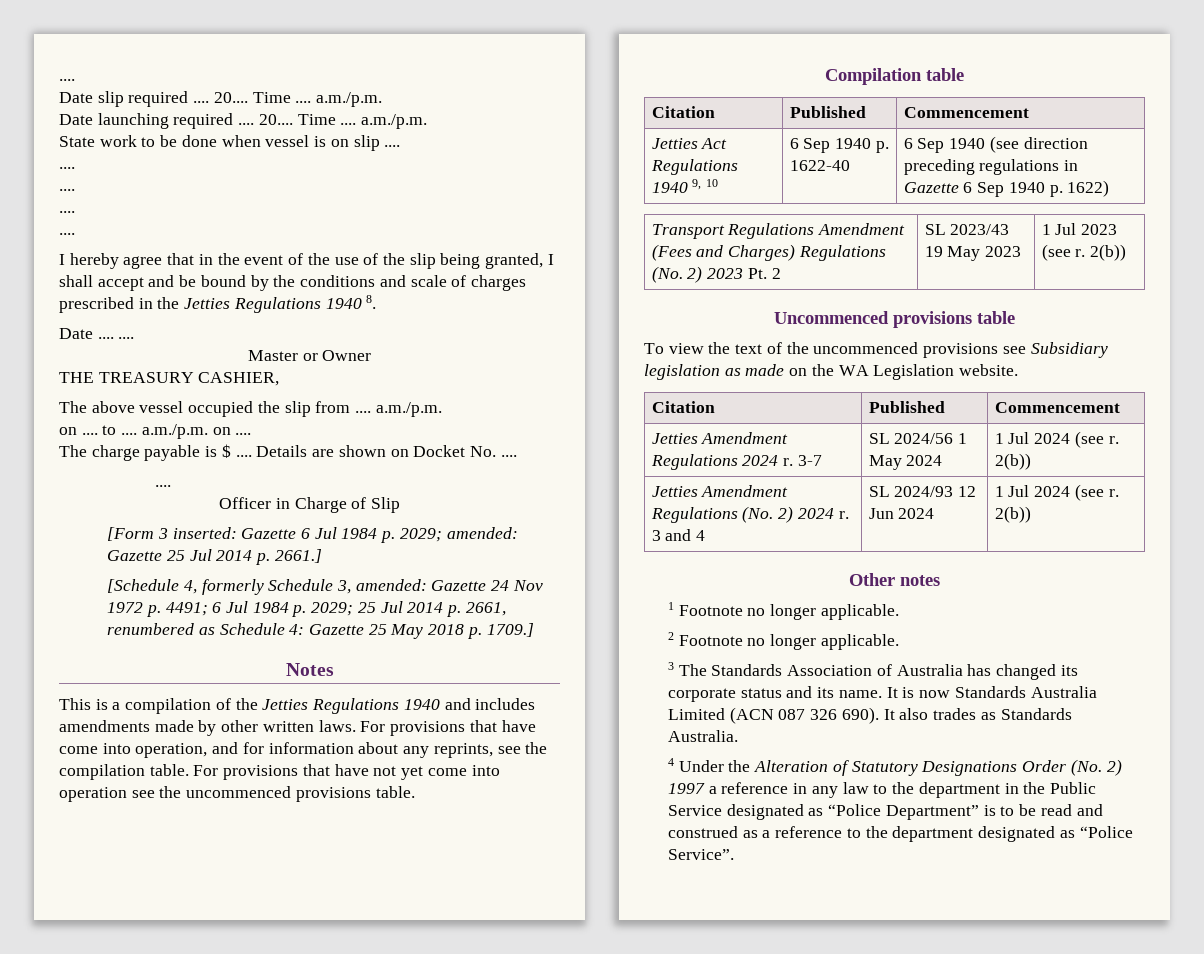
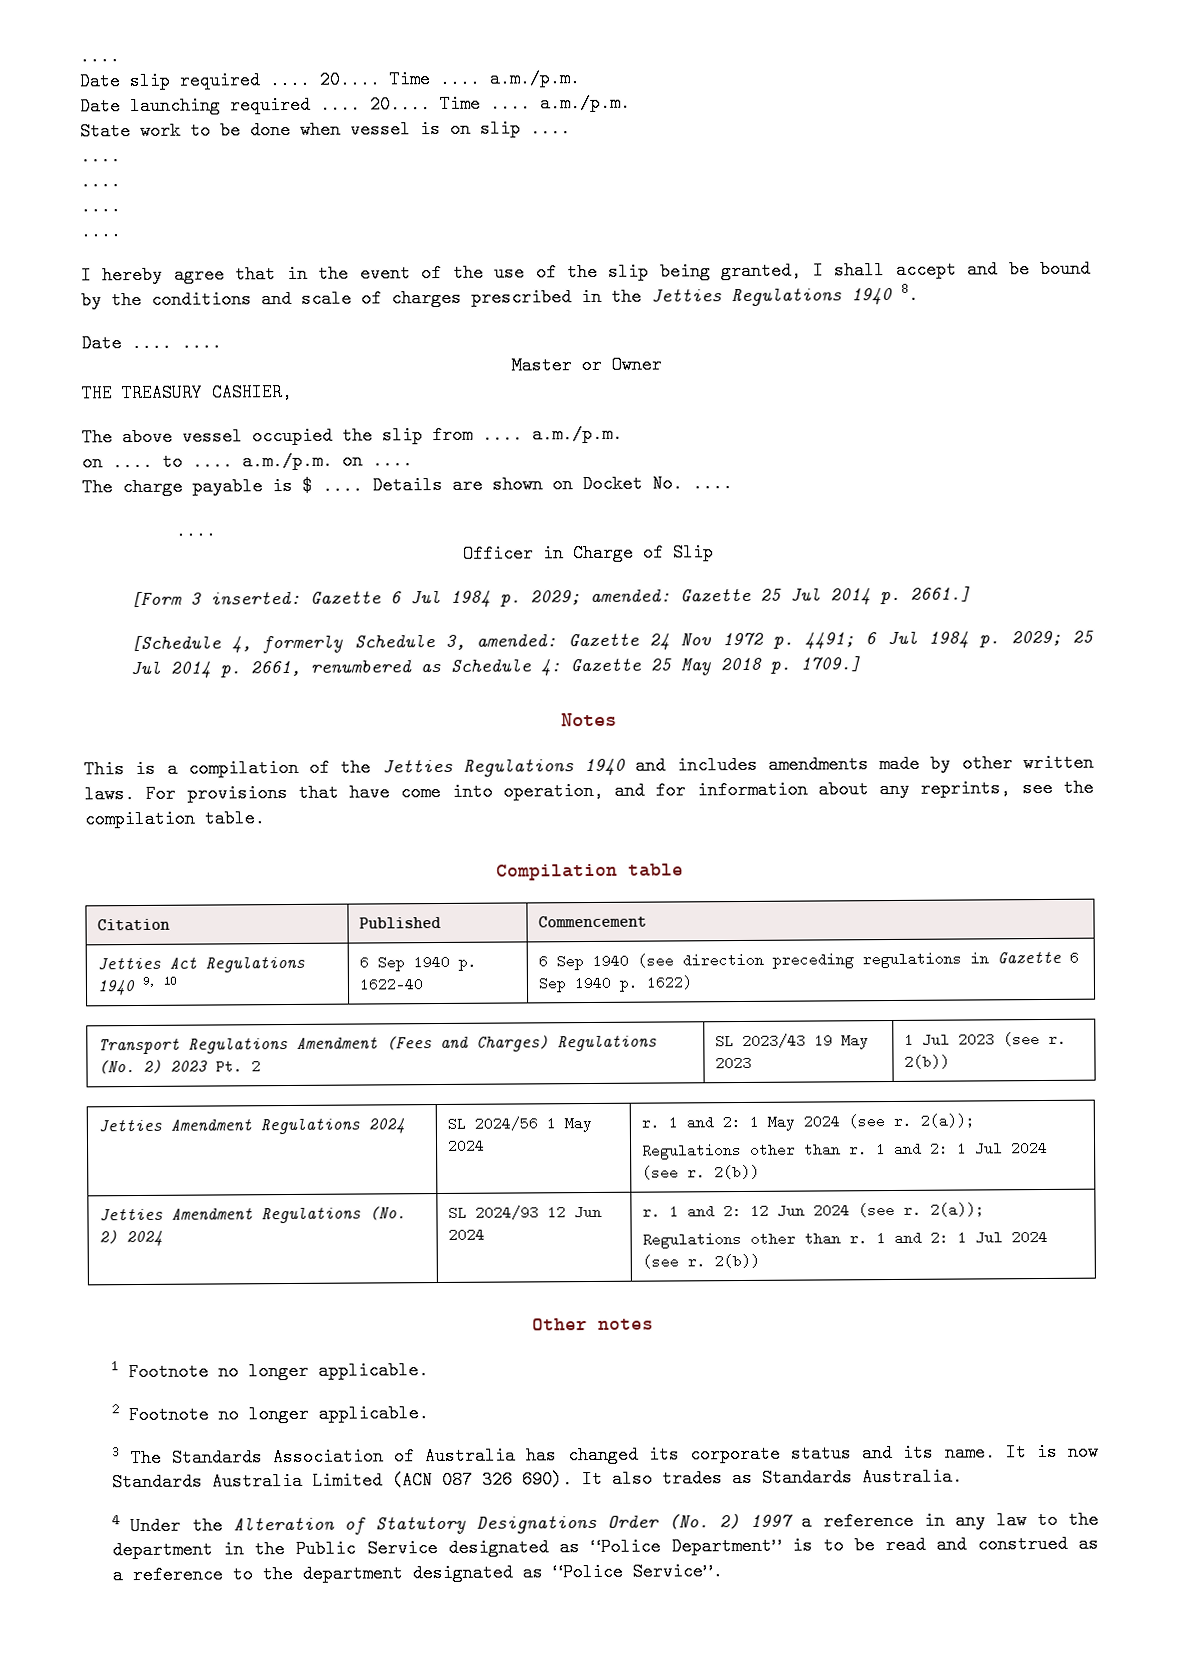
- For provisions that have not yet come into operation see the uncommenced provisions table.
- Uncommenced provisions table
- To view the text of the uncommenced provisions see Subsidiary legislation as made on the WA Legislation website.
- Citation | Published | Commencement
- Jetties Amendment Regulations 2024 r. 3-7 | SL 2024/56 1 May 2024 | 1 Jul 2024 (see r. 2(b))
+ Jetties Amendment Regulations 2024 | SL 2024/56 1 May 2024 | r. 1 and 2: 1 May 2024 (see r. 2(a));
+ Regulations other than r. 1 and 2: 1 Jul 2024 (see r. 2(b))
- Jetties Amendment Regulations (No. 2) 2024 r. 3 and 4 | SL 2024/93 12 Jun 2024 | 1 Jul 2024 (see r. 2(b))
+ Jetties Amendment Regulations (No. 2) 2024 | SL 2024/93 12 Jun 2024 | r. 1 and 2: 12 Jun 2024 (see r. 2(a));
+ Regulations other than r. 1 and 2: 1 Jul 2024 (see r. 2(b))

